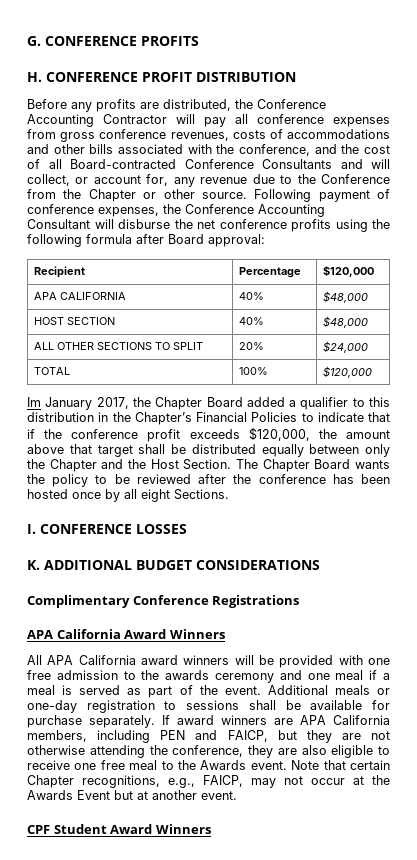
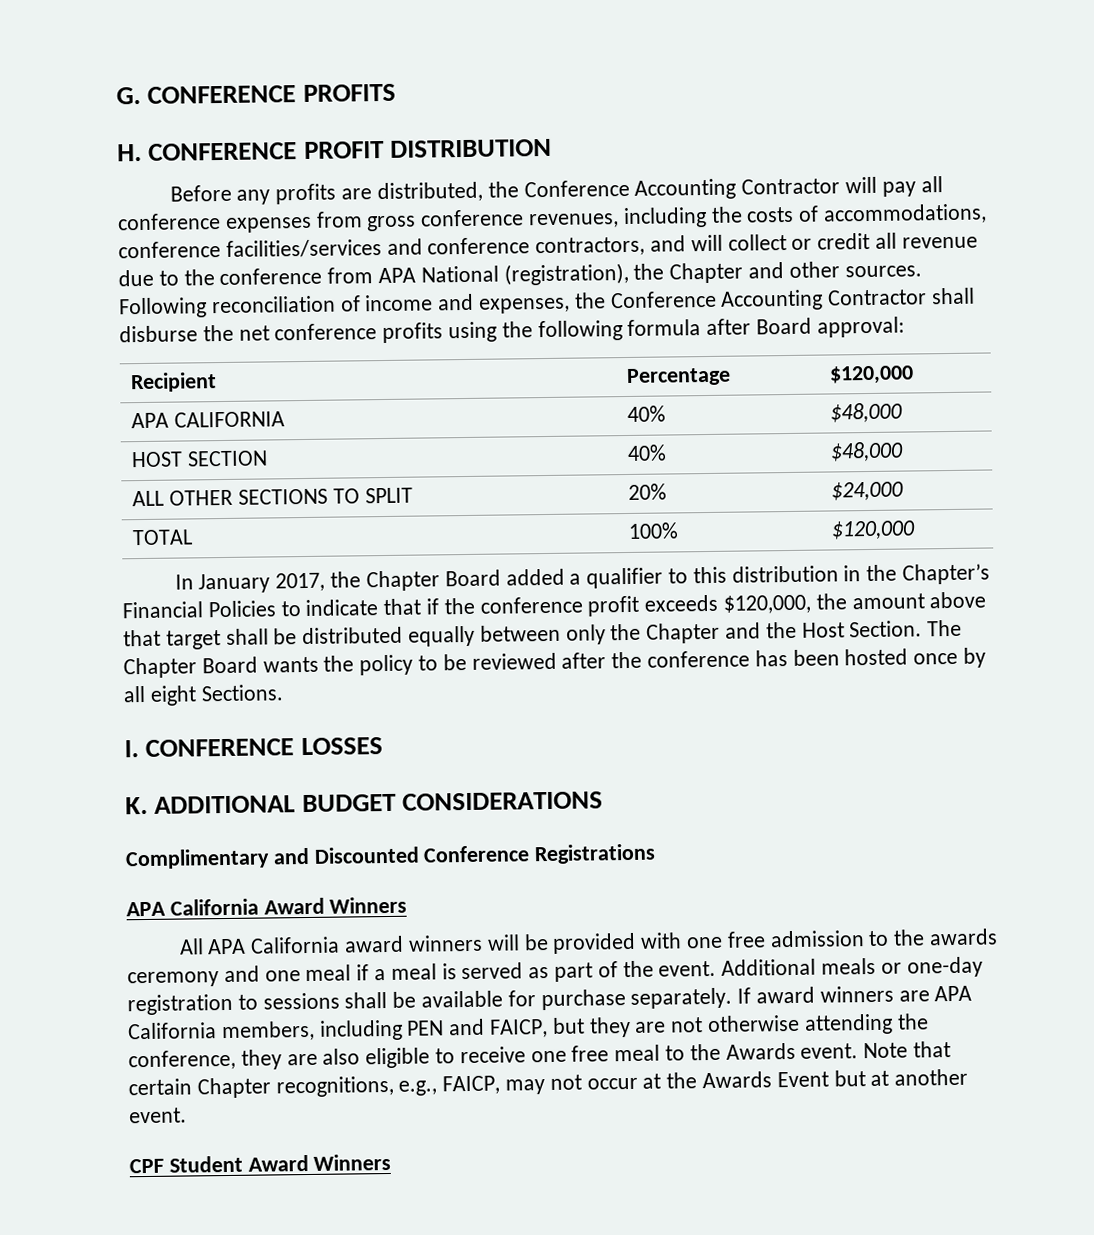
- Before any profits are distributed, the Conference Accounting Contractor will pay all conference expenses from gross conference revenues, costs of accommodations and other bills associated with the conference, and the cost of all Board-contracted Conference Consultants and will collect, or account for, any revenue due to the Conference from the Chapter or other source. Following payment of conference expenses, the Conference Accounting Consultant will disburse the net conference profits using the following formula after Board approval:
+ Before any profits are distributed, the Conference Accounting Contractor will pay all conference expenses from gross conference revenues, including the costs of accommodations, conference facilities/services and conference contractors, and will collect or credit all revenue due to the conference from APA National (registration), the Chapter and other sources. Following reconciliation of income and expenses, the Conference Accounting Contractor shall disburse the net conference profits using the following formula after Board approval:
- Im January 2017, the Chapter Board added a qualifier to this distribution in the Chapter’s Financial Policies to indicate that if the conference profit exceeds $120,000, the amount above that target shall be distributed equally between only the Chapter and the Host Section.
+ In January 2017, the Chapter Board added a qualifier to this distribution in the Chapter’s Financial Policies to indicate that if the conference profit exceeds $120,000, the amount above that target shall be distributed equally between only the Chapter and the Host Section.
- Complimentary Conference Registrations
+ Complimentary and Discounted Conference Registrations

